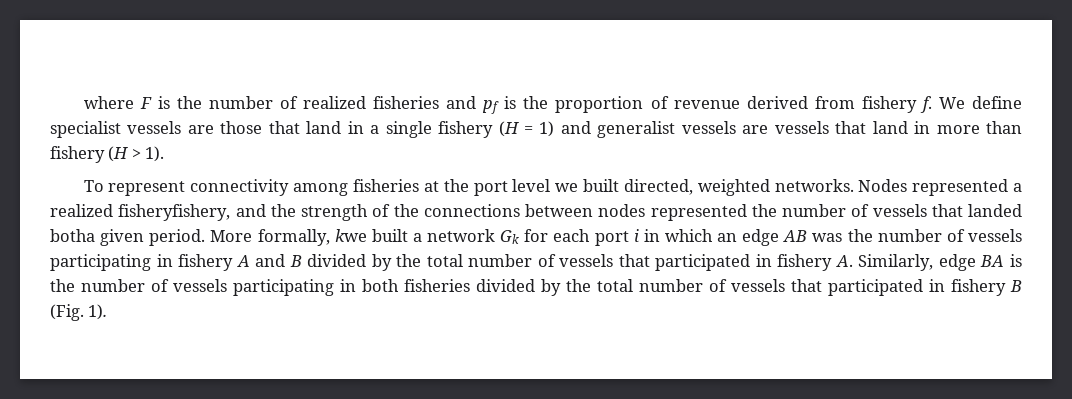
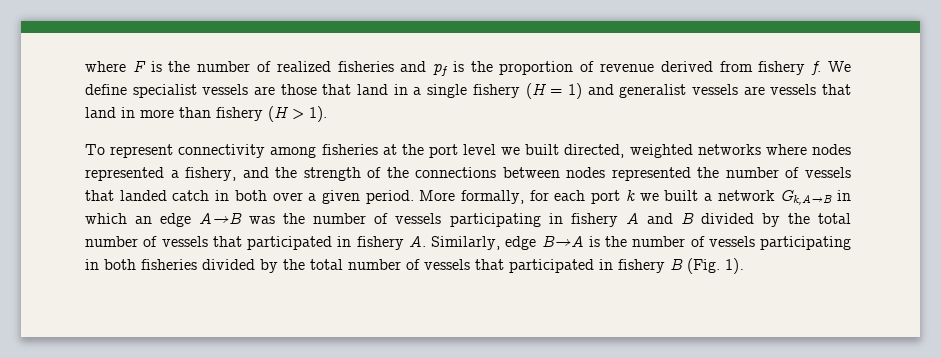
- To represent connectivity among fisheries at the port level we built directed, weighted networks. Nodes represented a realized fisheryfishery, and the strength of the connections between nodes represented the number of vessels that landed botha given period. More formally, kwe built a network Gk for each port i in which an edge AB was the number of vessels participating in fishery A and B divided by the total number of vessels that participated in fishery A. Similarly, edge BA is the number of vessels participating in both fisheries divided by the total number of vessels that participated in fishery B (Fig. 1).
+ To represent connectivity among fisheries at the port level we built directed, weighted networks where nodes represented a fishery, and the strength of the connections between nodes represented the number of vessels that landed catch in both over a given period. More formally, for each port k we built a network Gk,A→B in which an edge A→B was the number of vessels participating in fishery A and B divided by the total number of vessels that participated in fishery A. Similarly, edge B→A is the number of vessels participating in both fisheries divided by the total number of vessels that participated in fishery B (Fig. 1).

